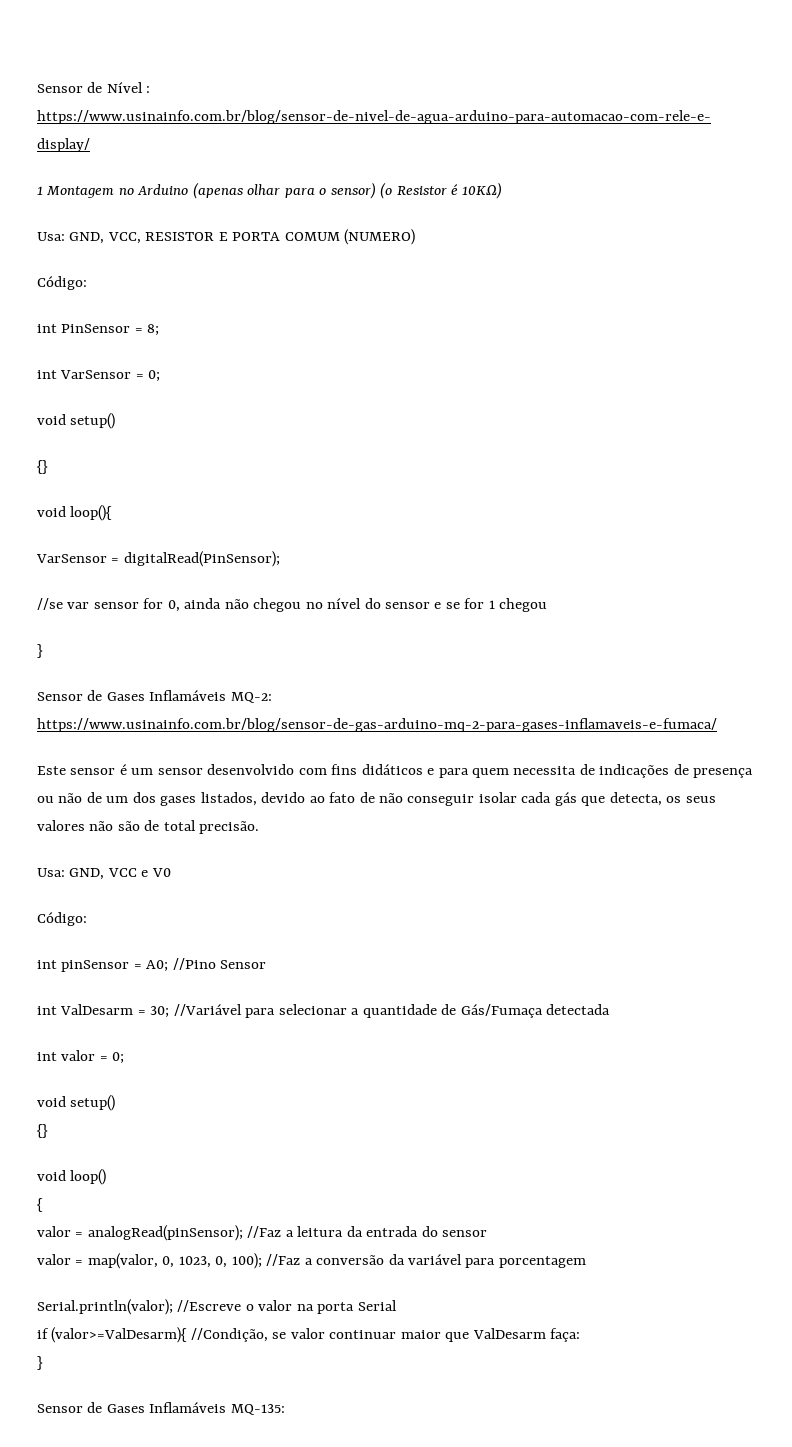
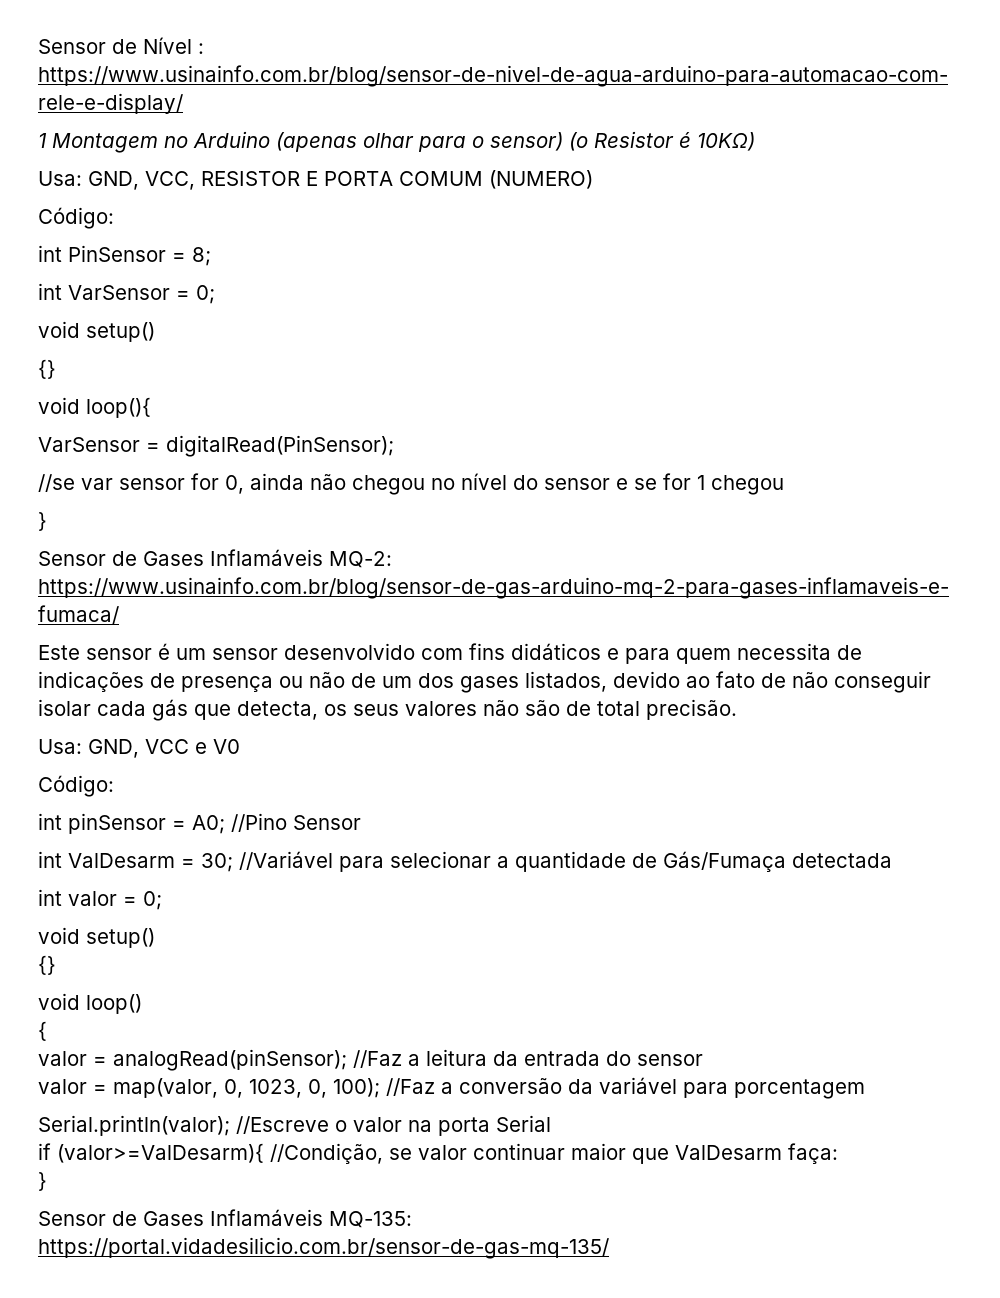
- Sensor de Gases Inflamáveis MQ-135:
+ Sensor de Gases Inflamáveis MQ-135: https://portal.vidadesilicio.com.br/sensor-de-gas-mq-135/

